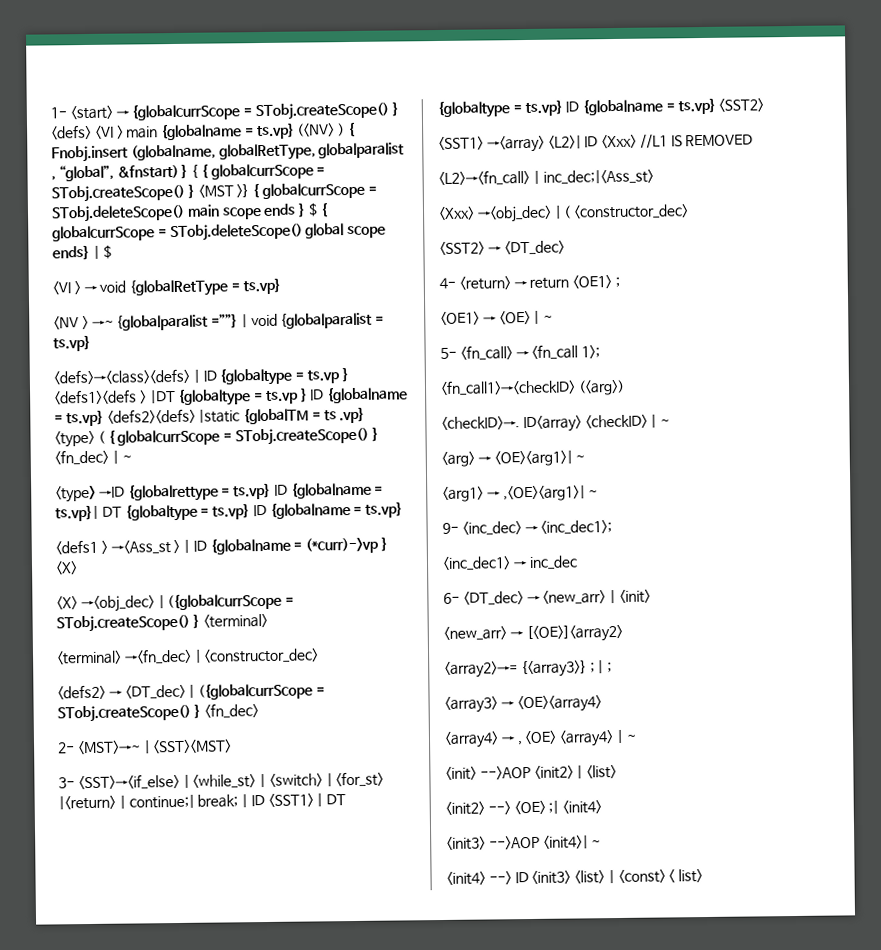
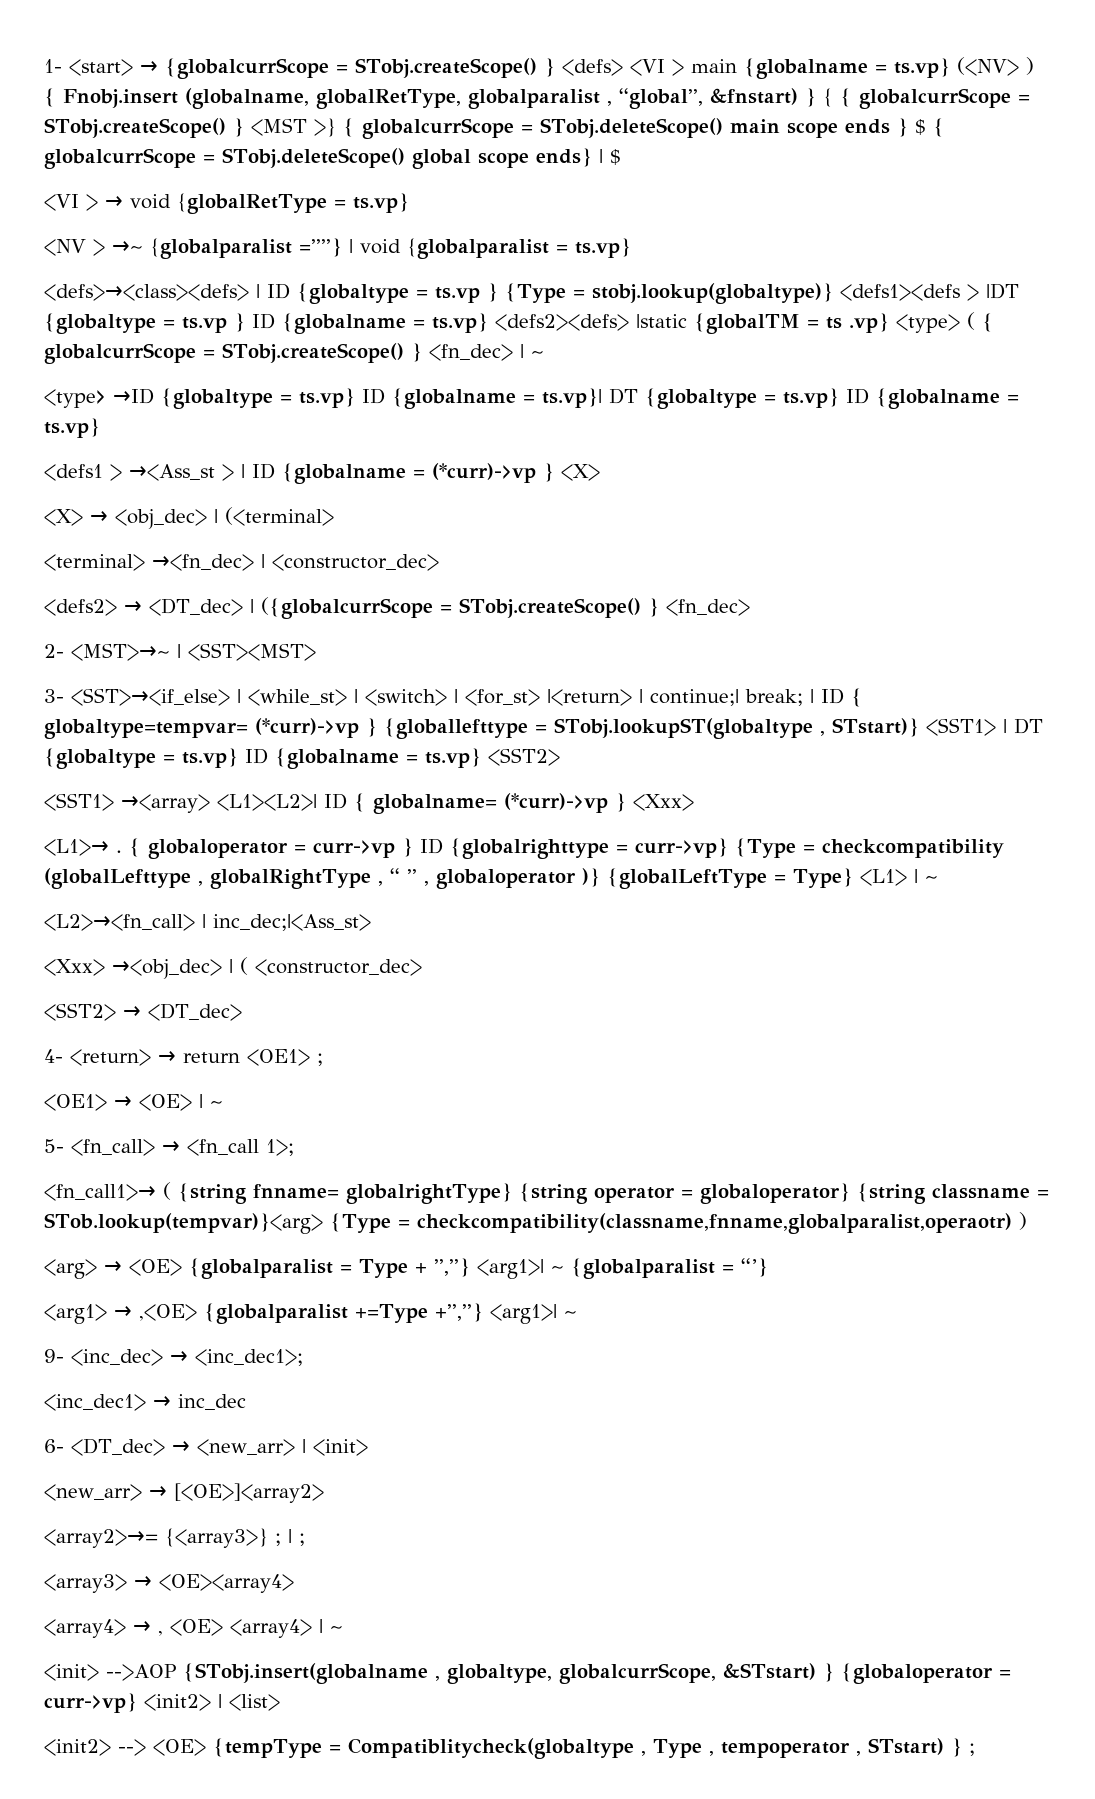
- <defs>→<class><defs> | ID {globaltype = ts.vp } <defs1><defs > |DT {globaltype = ts.vp } ID {globalname = ts.vp} <defs2><defs> |static {globalTM = ts .vp} <type> ( { globalcurrScope = STobj.createScope() } <fn_dec> | ~
+ <defs>→<class><defs> | ID {globaltype = ts.vp } {Type = stobj.lookup(globaltype)} <defs1><defs > |DT {globaltype = ts.vp } ID {globalname = ts.vp} <defs2><defs> |static {globalTM = ts .vp} <type> ( { globalcurrScope = STobj.createScope() } <fn_dec> | ~
- <type> →ID {globalrettype = ts.vp} ID {globalname = ts.vp}| DT {globaltype = ts.vp} ID {globalname = ts.vp}
+ <type> →ID {globaltype = ts.vp} ID {globalname = ts.vp}| DT {globaltype = ts.vp} ID {globalname = ts.vp}
- <X> →<obj_dec> | ({globalcurrScope = STobj.createScope() } <terminal>
+ <X> → <obj_dec> | (<terminal>
- 3- <SST>→<if_else> | <while_st> | <switch> | <for_st> |<return> | continue;| break; | ID <SST1> | DT {globaltype = ts.vp} ID {globalname = ts.vp} <SST2>
+ 3- <SST>→<if_else> | <while_st> | <switch> | <for_st> |<return> | continue;| break; | ID { globaltype=tempvar= (*curr)->vp } {globallefttype = STobj.lookupST(globaltype , STstart)} <SST1> | DT {globaltype = ts.vp} ID {globalname = ts.vp} <SST2>
- <SST1> →<array> <L2>| ID <Xxx> //L1 IS REMOVED
+ <SST1> →<array> <L1><L2>| ID { globalname= (*curr)->vp } <Xxx>
+ <L1>→ . { globaloperator = curr->vp } ID {globalrighttype = curr->vp} {Type = checkcompatibility (globalLefttype , globalRightType , “ ” , globaloperator )} {globalLeftType = Type} <L1> | ~
- <fn_call1>→<checkID> (<arg>)
- <checkID>→. ID<array> <checkID> | ~
- <arg> → <OE><arg1>| ~
- <arg1> → ,<OE><arg1>| ~
+ <fn_call1>→ ( {string fnname= globalrightType} {string operator = globaloperator} {string classname = STob.lookup(tempvar)}<arg> {Type = checkcompatibility(classname,fnname,globalparalist,operaotr) )
+ <arg> → <OE> {globalparalist = Type + ”,”} <arg1>| ~ {globalparalist = “’}
+ <arg1> → ,<OE> {globalparalist +=Type +”,”} <arg1>| ~
- <init> -->AOP <init2> | <list>
+ <init> -->AOP {STobj.insert(globalname , globaltype, globalcurrScope, &STstart) } {globaloperator = curr->vp} <init2> | <list>
- <init2> --> <OE> ;| <init4>
- <init3> -->AOP <init4>| ~
- <init4> --> ID <init3> <list> | <const> < list>
+ <init2> --> <OE> {tempType = Compatiblitycheck(globaltype , Type , tempoperator , STstart) } ;

